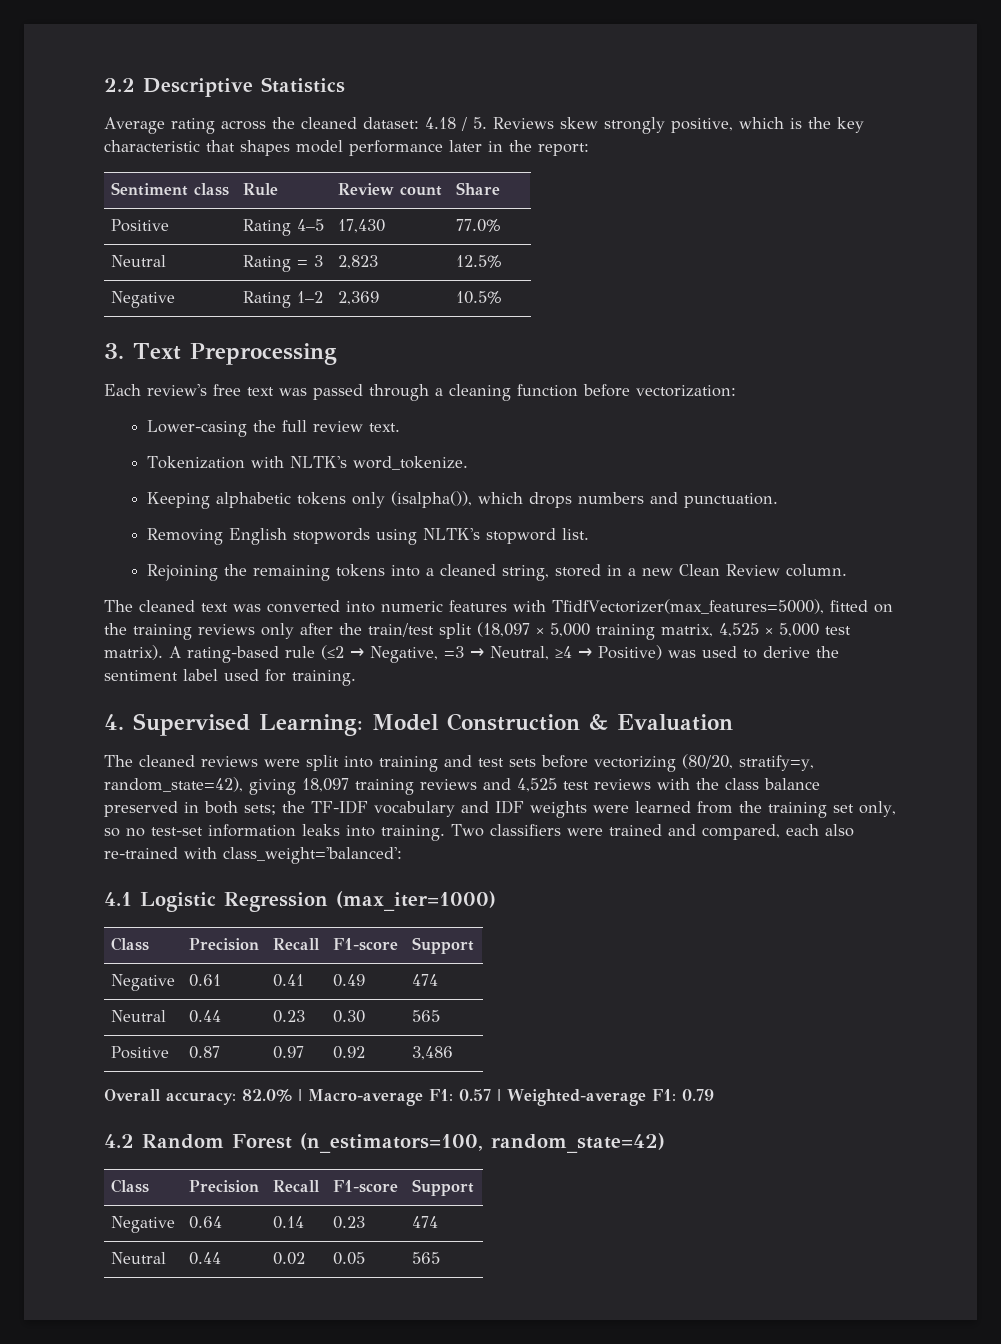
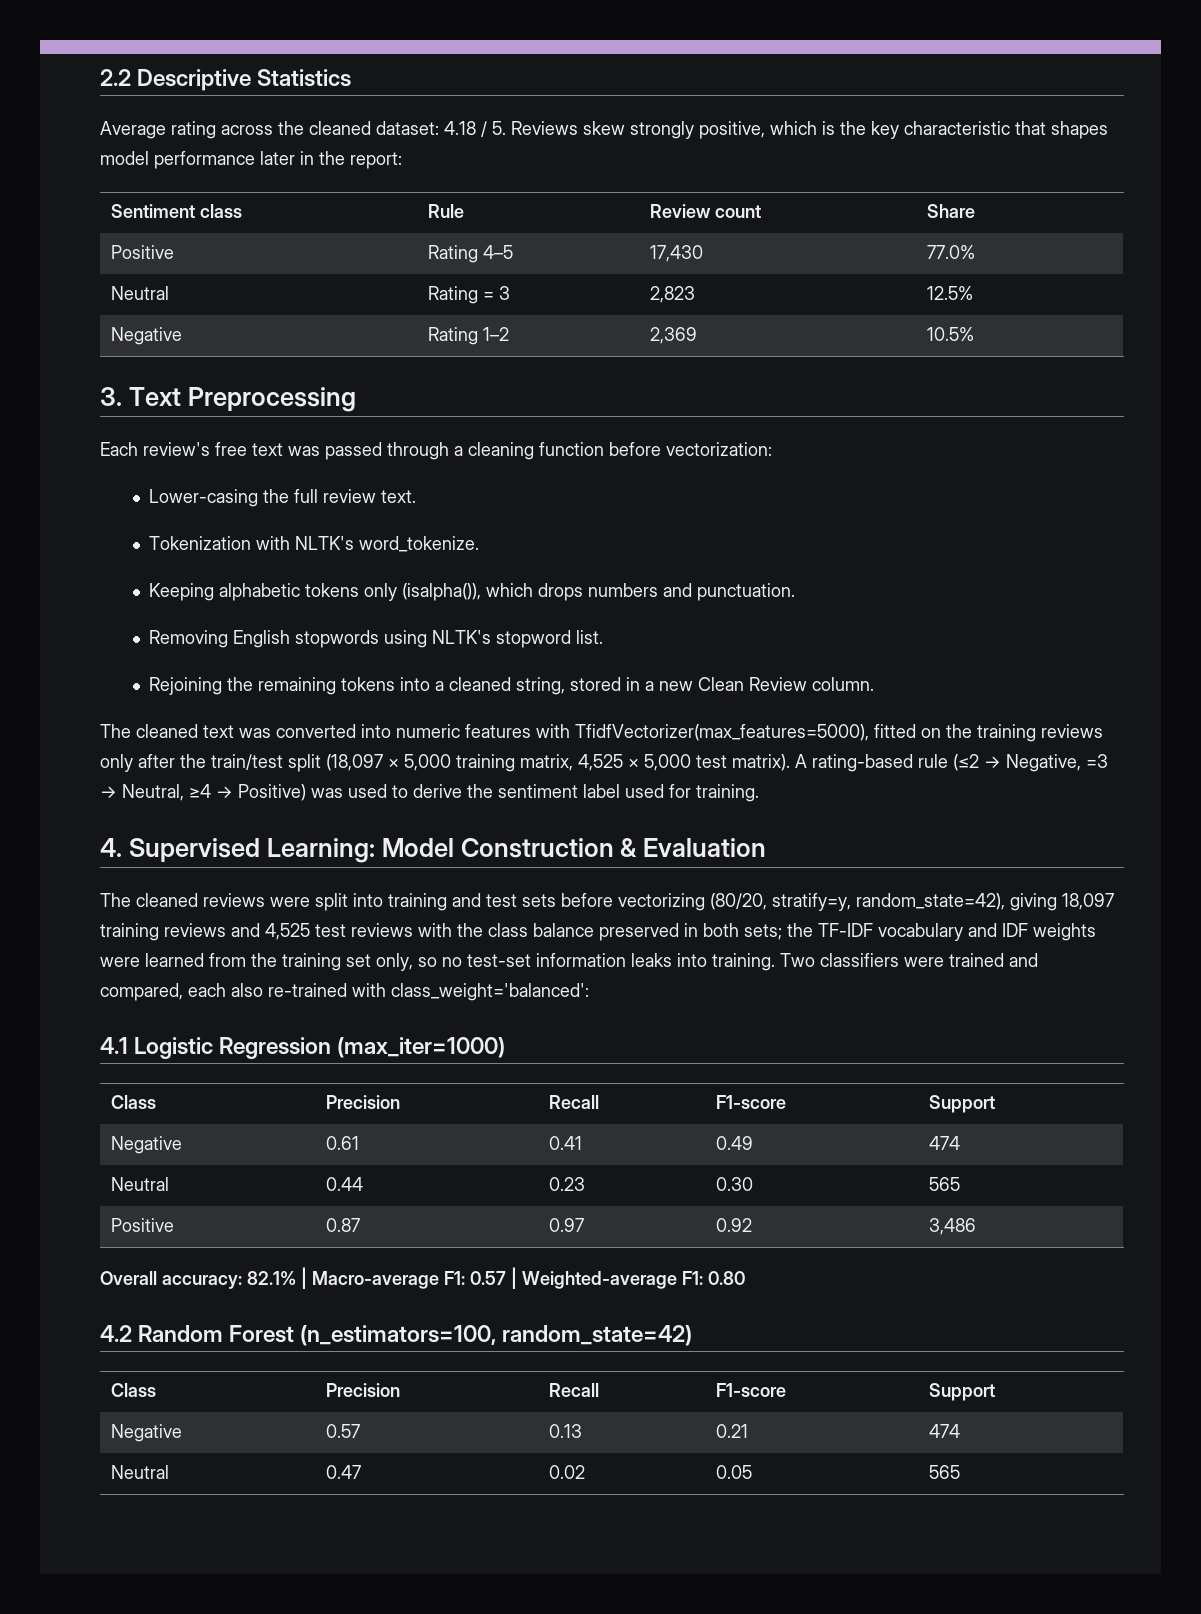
- Overall accuracy: 82.0% | Macro-average F1: 0.57 | Weighted-average F1: 0.79
+ Overall accuracy: 82.1% | Macro-average F1: 0.57 | Weighted-average F1: 0.80
- Negative | 0.64 | 0.14 | 0.23 | 474
- Neutral | 0.44 | 0.02 | 0.05 | 565
+ Negative | 0.57 | 0.13 | 0.21 | 474
+ Neutral | 0.47 | 0.02 | 0.05 | 565

